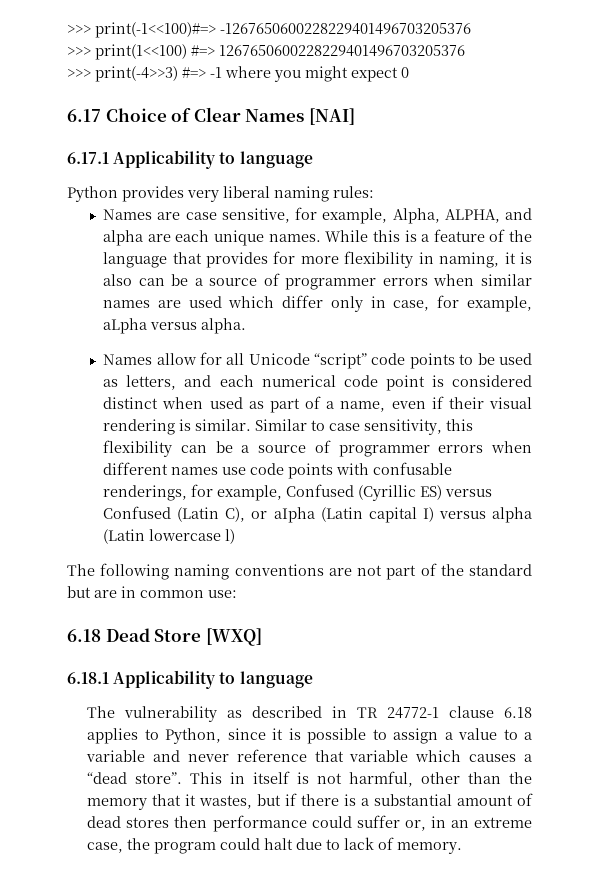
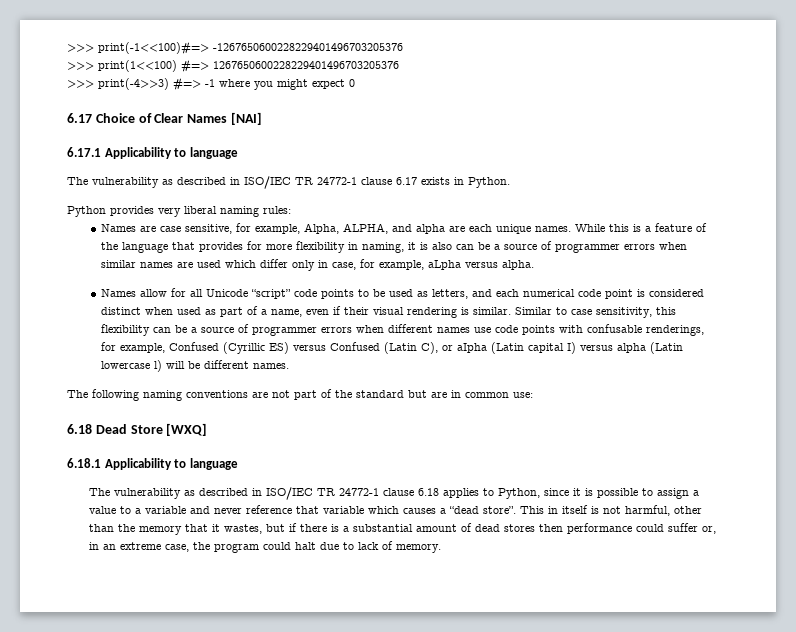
+ The vulnerability as described in ISO/IEC TR 24772-1 clause 6.17 exists in Python.
- Similar to case sensitivity, this flexibility can be a source of programmer errors when different names use code points with confusable renderings, for example, Сonfused (Сyrillic ES) versus Confused (Latin C), or aIpha (Latin capital I) versus alpha (Latin lowercase l)
+ Similar to case sensitivity, this flexibility can be a source of programmer errors when different names use code points with confusable renderings, for example, Сonfused (Сyrillic ES) versus Confused (Latin C), or aIpha (Latin capital I) versus alpha (Latin lowercase l) will be different names.
- The vulnerability as described in TR 24772-1 clause 6.18 applies to Python, since it is possible to assign a value to a variable and never reference that variable which causes a “dead store”.
+ The vulnerability as described in ISO/IEC TR 24772-1 clause 6.18 applies to Python, since it is possible to assign a value to a variable and never reference that variable which causes a “dead store”.

